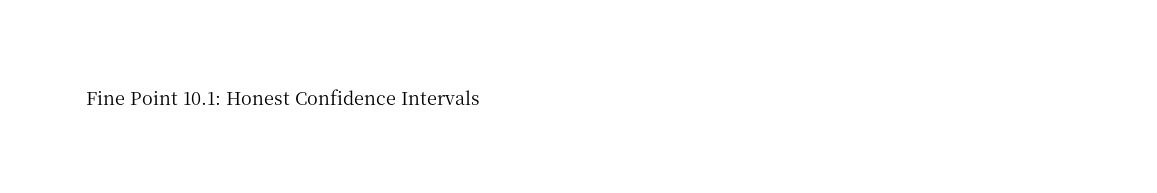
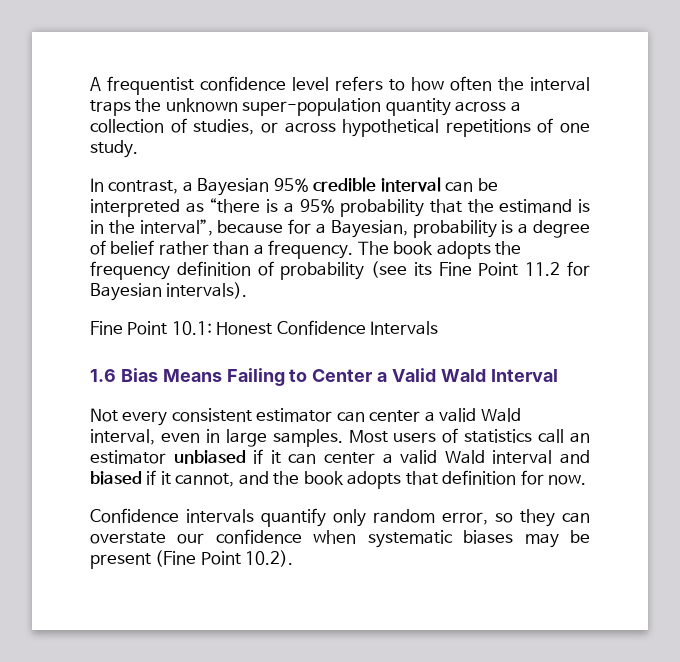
+ A frequentist confidence level refers to how often the interval traps the unknown super-population quantity across a collection of studies, or across hypothetical repetitions of one study.
+ In contrast, a Bayesian 95% credible interval can be interpreted as “there is a 95% probability that the estimand is in the interval”, because for a Bayesian, probability is a degree of belief rather than a frequency. The book adopts the frequency definition of probability (see its Fine Point 11.2 for Bayesian intervals).
+ 1.6 Bias Means Failing to Center a Valid Wald Interval
+ Not every consistent estimator can center a valid Wald interval, even in large samples. Most users of statistics call an estimator unbiased if it can center a valid Wald interval and biased if it cannot, and the book adopts that definition for now.
+ Confidence intervals quantify only random error, so they can overstate our confidence when systematic biases may be present (Fine Point 10.2).

